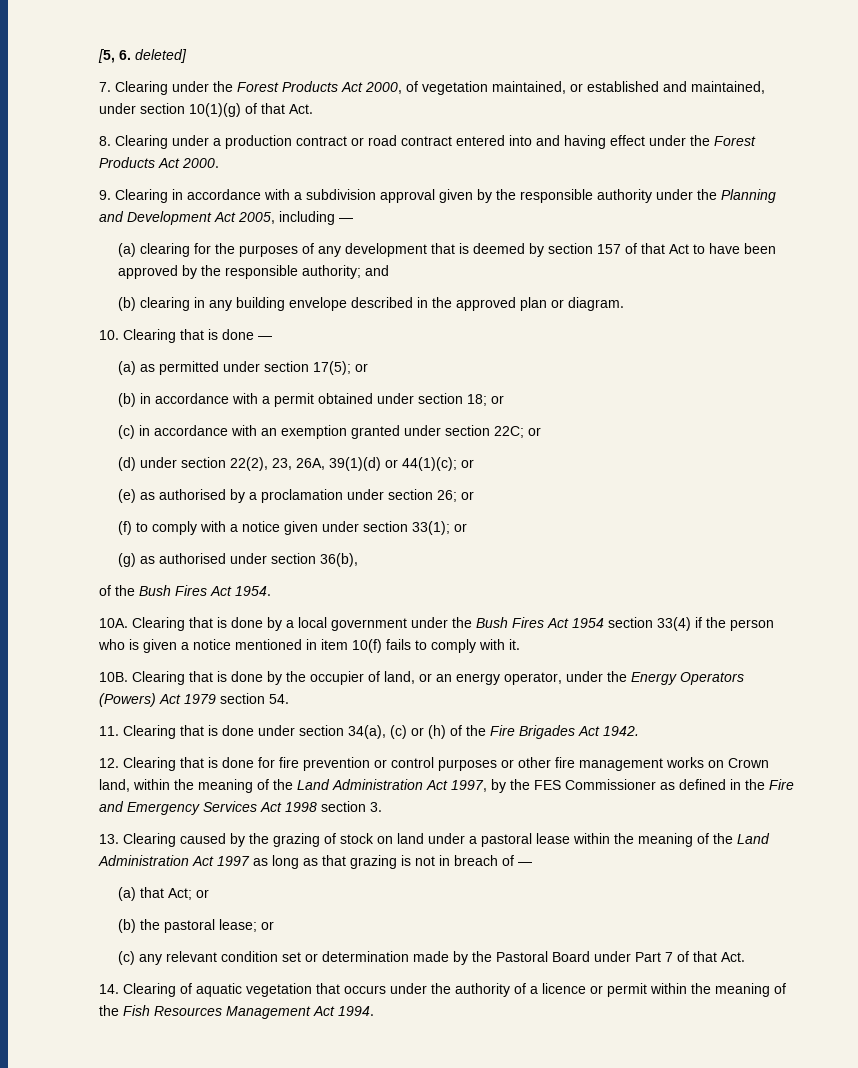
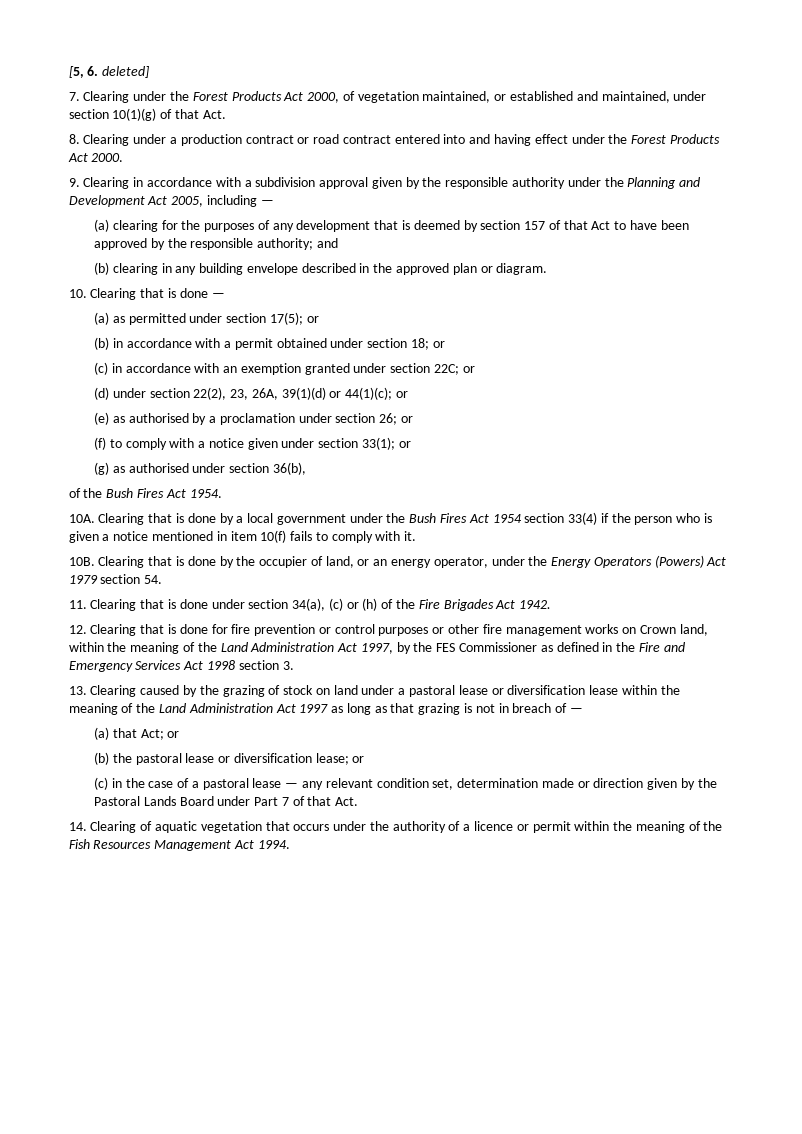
- 13. Clearing caused by the grazing of stock on land under a pastoral lease within the meaning of the Land Administration Act 1997 as long as that grazing is not in breach of —
+ 13. Clearing caused by the grazing of stock on land under a pastoral lease or diversification lease within the meaning of the Land Administration Act 1997 as long as that grazing is not in breach of —
- (b) the pastoral lease; or
+ (b) the pastoral lease or diversification lease; or
- (c) any relevant condition set or determination made by the Pastoral Board under Part 7 of that Act.
+ (c) in the case of a pastoral lease — any relevant condition set, determination made or direction given by the Pastoral Lands Board under Part 7 of that Act.

